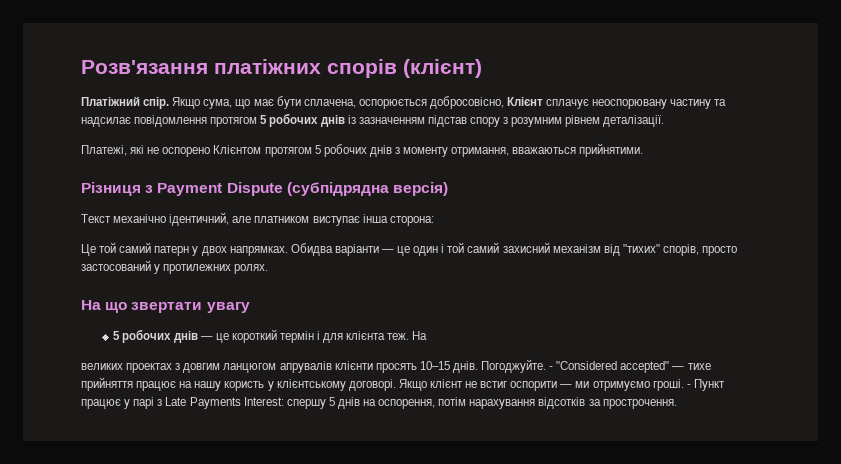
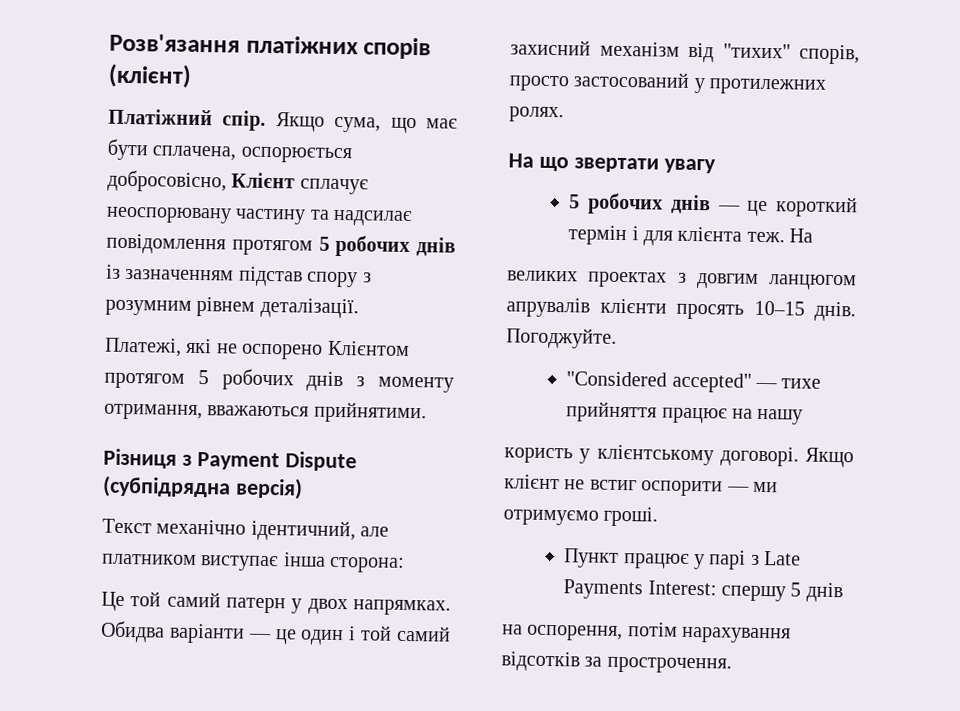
- Погоджуйте. - "Considered accepted" — тихе прийняття працює на нашу користь у клієнтському договорі.
+ Погоджуйте.
+ "Considered accepted" — тихе прийняття працює на нашу
+ користь у клієнтському договорі.
- Якщо клієнт не встиг оспорити — ми отримуємо гроші. - Пункт працює у парі з Late Payments Interest: спершу 5 днів на оспорення, потім нарахування відсотків за прострочення.
+ Якщо клієнт не встиг оспорити — ми отримуємо гроші.
+ Пункт працює у парі з Late Payments Interest: спершу 5 днів
+ на оспорення, потім нарахування відсотків за прострочення.

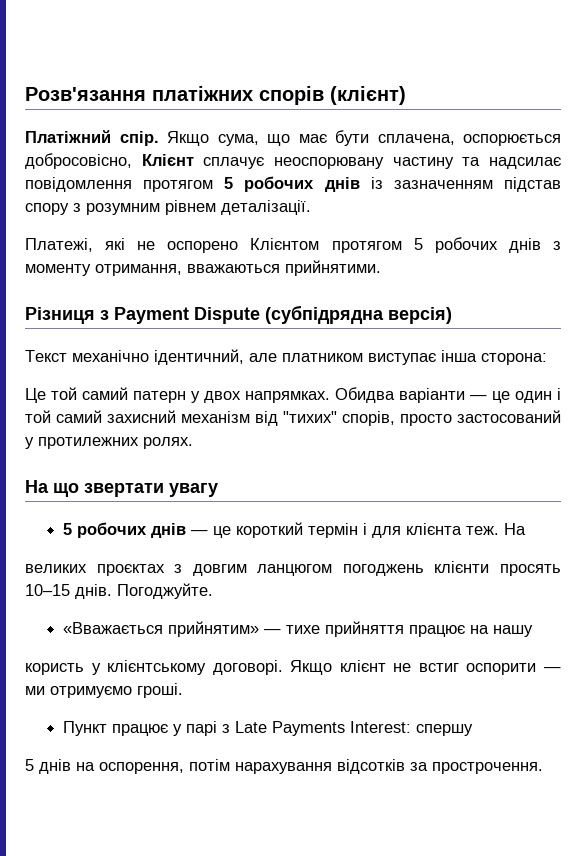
- великих проектах з довгим ланцюгом апрувалів клієнти просять 10–15 днів.
+ великих проєктах з довгим ланцюгом погоджень клієнти просять 10–15 днів.
- "Considered accepted" — тихе прийняття працює на нашу
+ «Вважається прийнятим» — тихе прийняття працює на нашу
- Пункт працює у парі з Late Payments Interest: спершу 5 днів
- на оспорення, потім нарахування відсотків за прострочення.
+ Пункт працює у парі з Late Payments Interest: спершу
+ 5 днів на оспорення, потім нарахування відсотків за прострочення.

